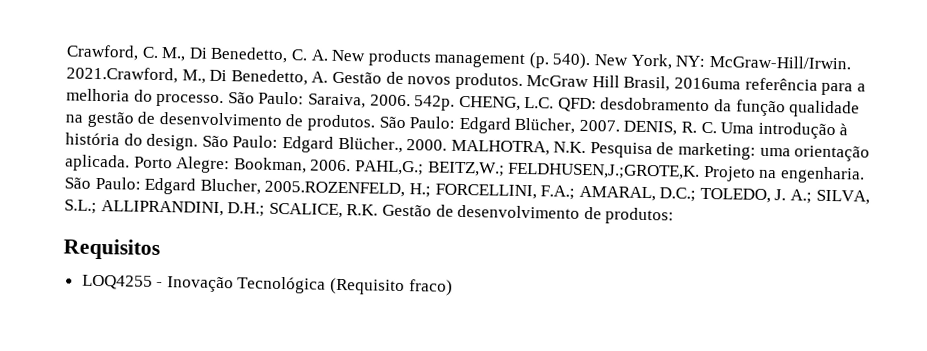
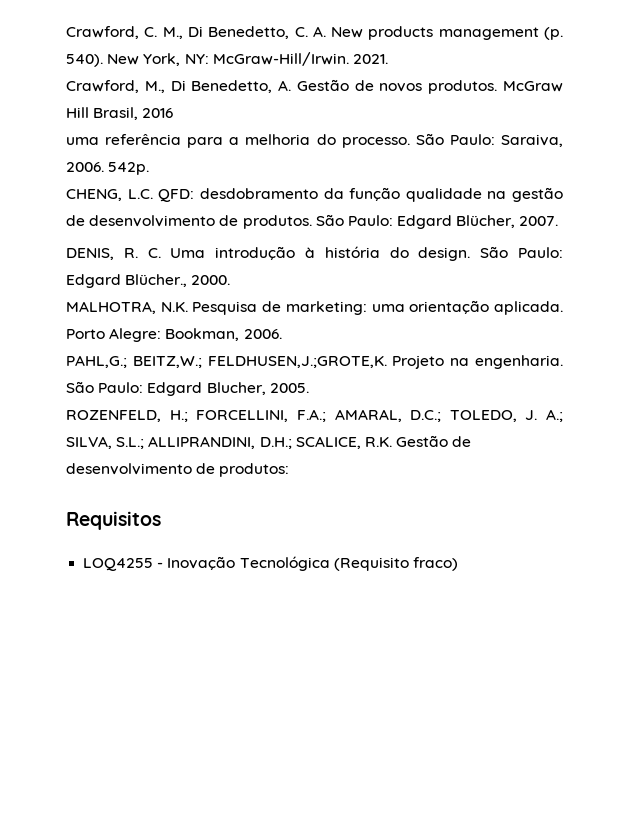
- 2021.Crawford, M., Di Benedetto, A. Gestão de novos produtos.
+ 2021.
+ Crawford, M., Di Benedetto, A. Gestão de novos produtos.
- McGraw Hill Brasil, 2016uma referência para a melhoria do processo.
+ McGraw Hill Brasil, 2016
+ uma referência para a melhoria do processo.
- 542p. CHENG, L.C. QFD: desdobramento da função qualidade na gestão de desenvolvimento de produtos.
+ 542p.
+ CHENG, L.C. QFD: desdobramento da função qualidade na gestão de desenvolvimento de produtos.
- São Paulo: Edgard Blücher, 2007. DENIS, R. C. Uma introdução à história do design.
+ São Paulo: Edgard Blücher, 2007.
+ DENIS, R. C. Uma introdução à história do design.
- São Paulo: Edgard Blücher., 2000. MALHOTRA, N.K. Pesquisa de marketing: uma orientação aplicada.
+ São Paulo: Edgard Blücher., 2000.
+ MALHOTRA, N.K. Pesquisa de marketing: uma orientação aplicada.
- Porto Alegre: Bookman, 2006. PAHL,G.; BEITZ,W.; FELDHUSEN,J.;GROTE,K. Projeto na engenharia.
+ Porto Alegre: Bookman, 2006.
+ PAHL,G.; BEITZ,W.; FELDHUSEN,J.;GROTE,K. Projeto na engenharia.
- São Paulo: Edgard Blucher, 2005.ROZENFELD, H.; FORCELLINI, F.A.; AMARAL, D.C.; TOLEDO, J. A.; SILVA, S.L.; ALLIPRANDINI, D.H.; SCALICE, R.K. Gestão de desenvolvimento de produtos:
+ São Paulo: Edgard Blucher, 2005.
+ ROZENFELD, H.; FORCELLINI, F.A.; AMARAL, D.C.; TOLEDO, J. A.; SILVA, S.L.; ALLIPRANDINI, D.H.; SCALICE, R.K. Gestão de desenvolvimento de produtos:

